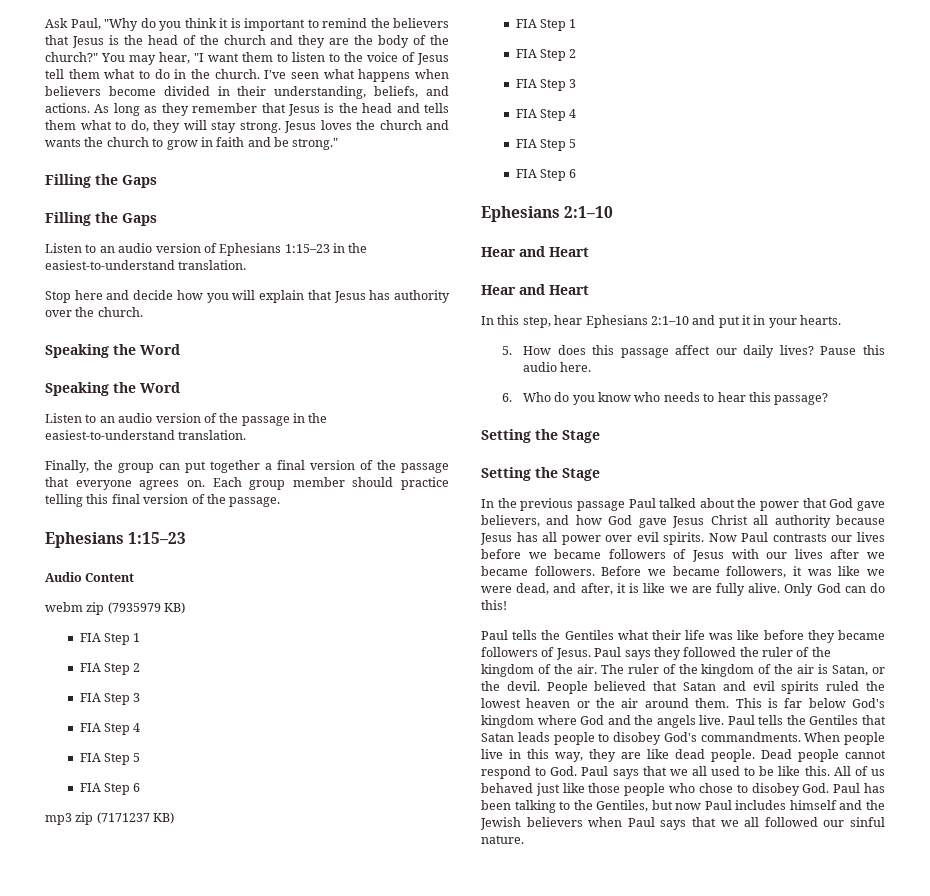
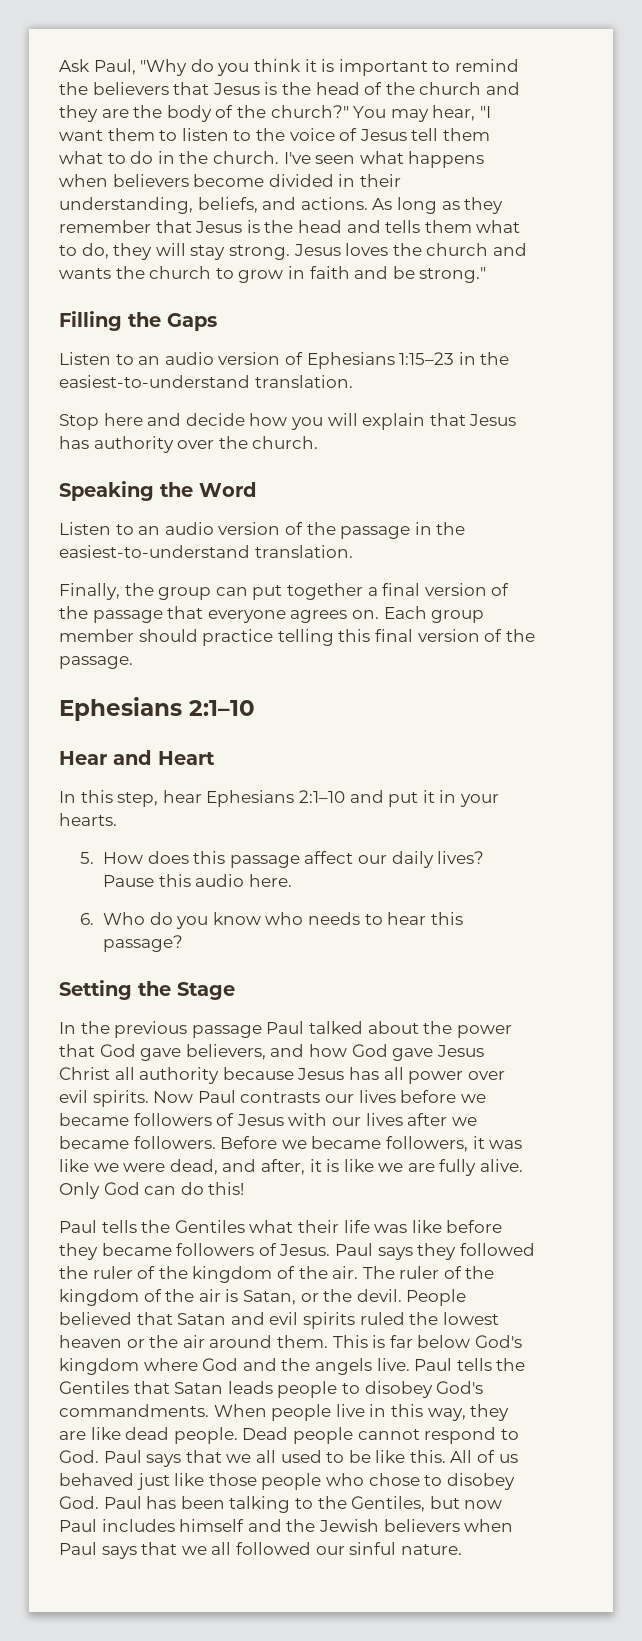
  Jesus loves the church and wants the church to grow in faith and be strong."
- Filling the Gaps
  Stop here and decide how you will explain that Jesus has authority over the church.
- Speaking the Word
  Each group member should practice telling this final version of the passage.
- Ephesians 1:15–23
- Audio Content
- webm zip (7935979 KB)
- FIA Step 1
- FIA Step 2
- FIA Step 3
- FIA Step 4
- FIA Step 5
- FIA Step 6
- mp3 zip (7171237 KB)
- FIA Step 1
- FIA Step 2
- FIA Step 3
- FIA Step 4
- FIA Step 5
- FIA Step 6
  Ephesians 2:1–10
- Hear and Heart
  6. Who do you know who needs to hear this passage?
- Setting the Stage

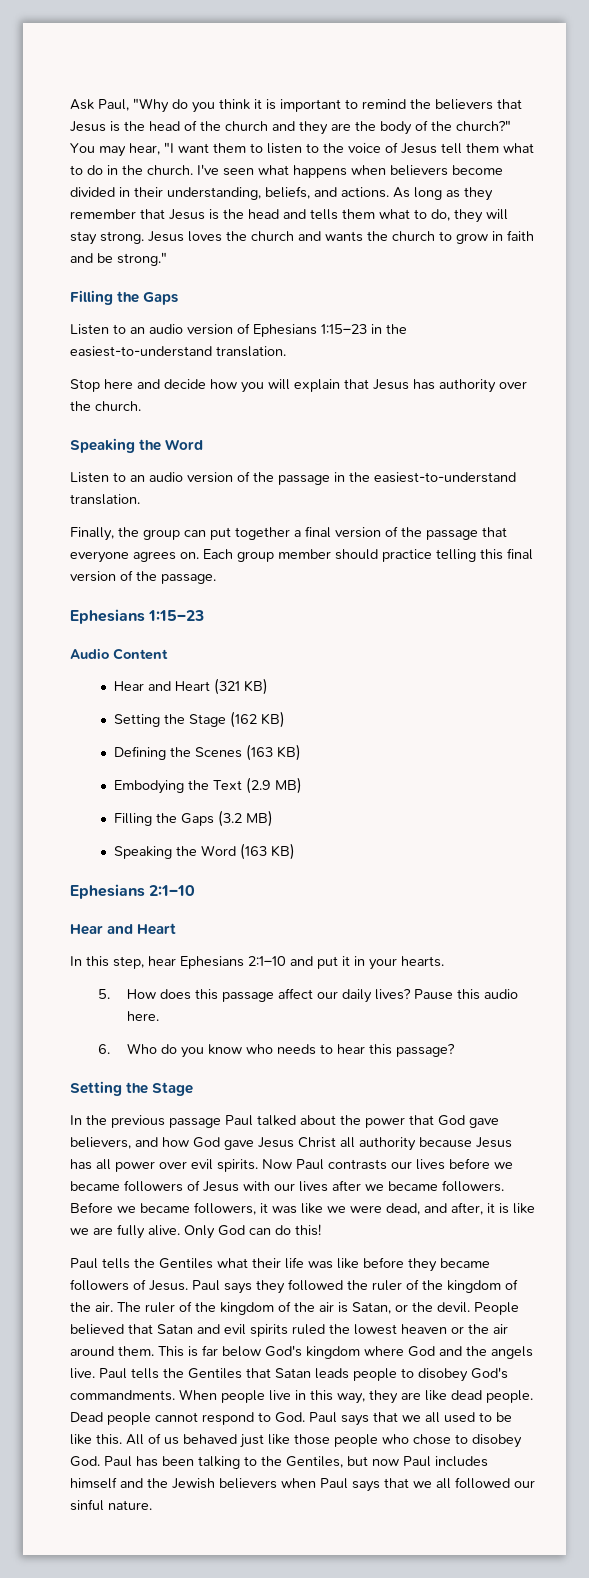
  Each group member should practice telling this final version of the passage.
+ Ephesians 1:15–23
+ Audio Content
+ Hear and Heart (321 KB)
+ Setting the Stage (162 KB)
+ Defining the Scenes (163 KB)
+ Embodying the Text (2.9 MB)
+ Filling the Gaps (3.2 MB)
+ Speaking the Word (163 KB)

